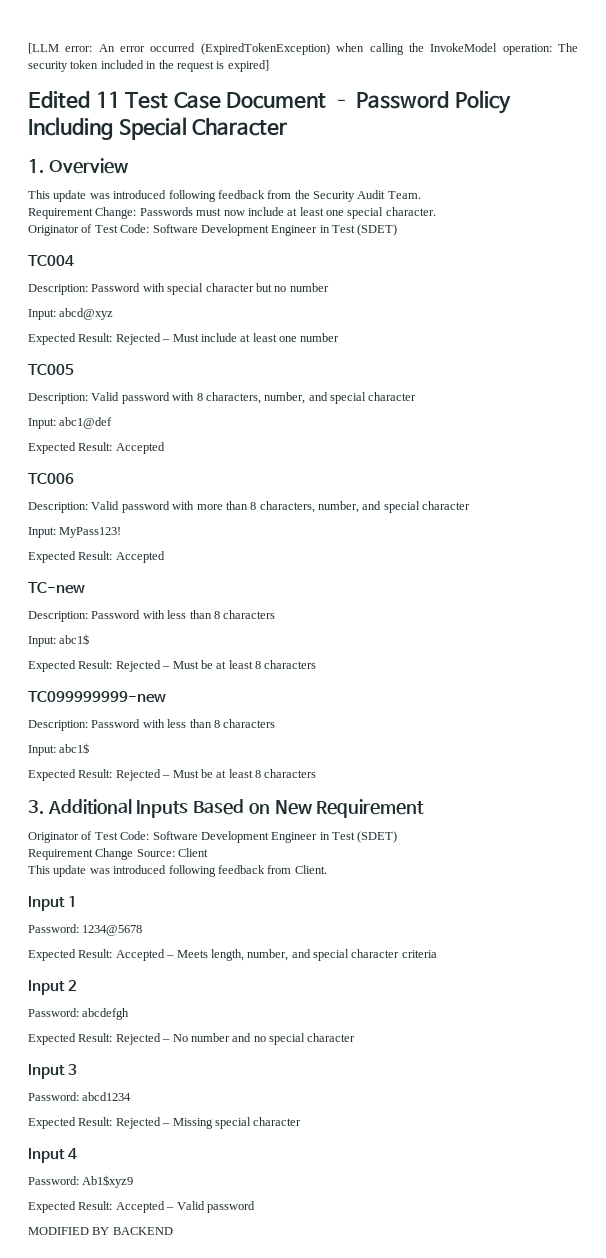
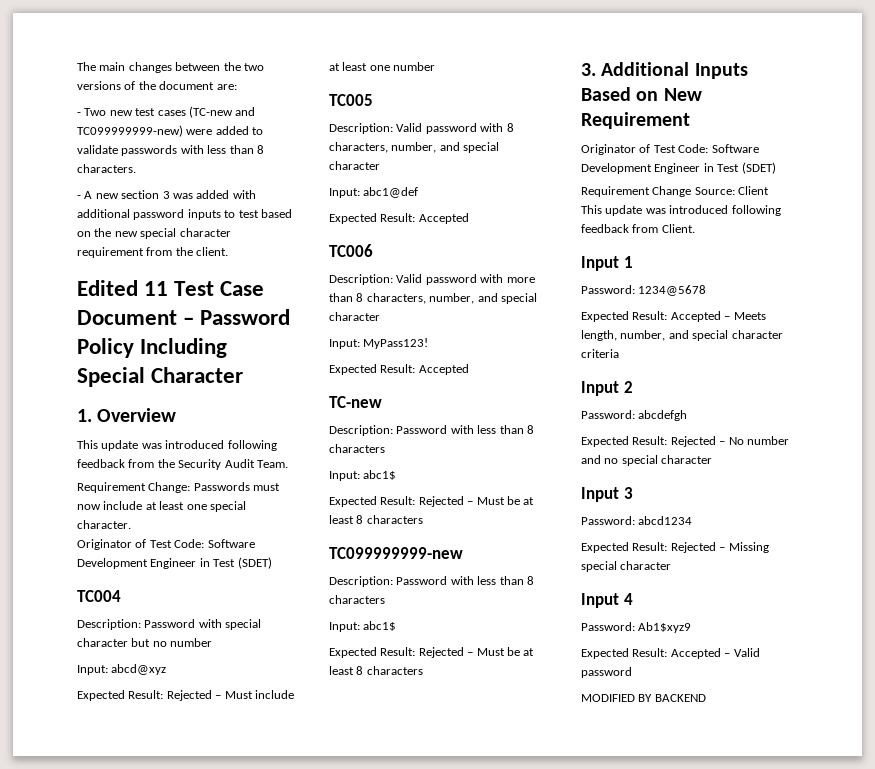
- [LLM error: An error occurred (ExpiredTokenException) when calling the InvokeModel operation: The security token included in the request is expired]
+ The main changes between the two versions of the document are:
+ - Two new test cases (TC-new and TC099999999-new) were added to validate passwords with less than 8 characters.
+ - A new section 3 was added with additional password inputs to test based on the new special character requirement from the client.

